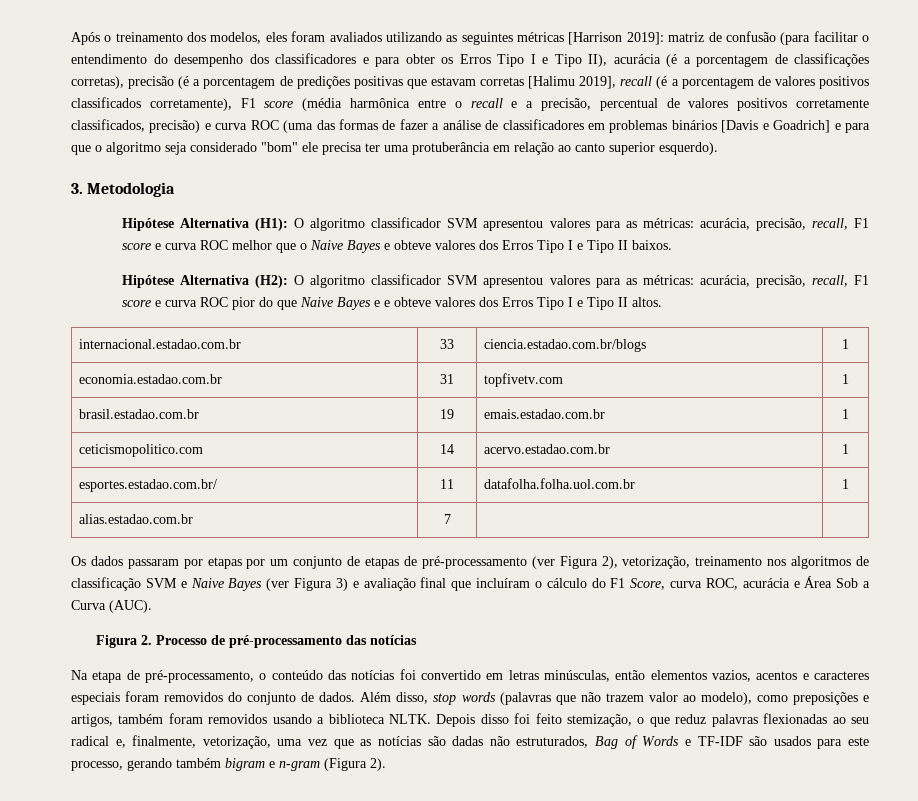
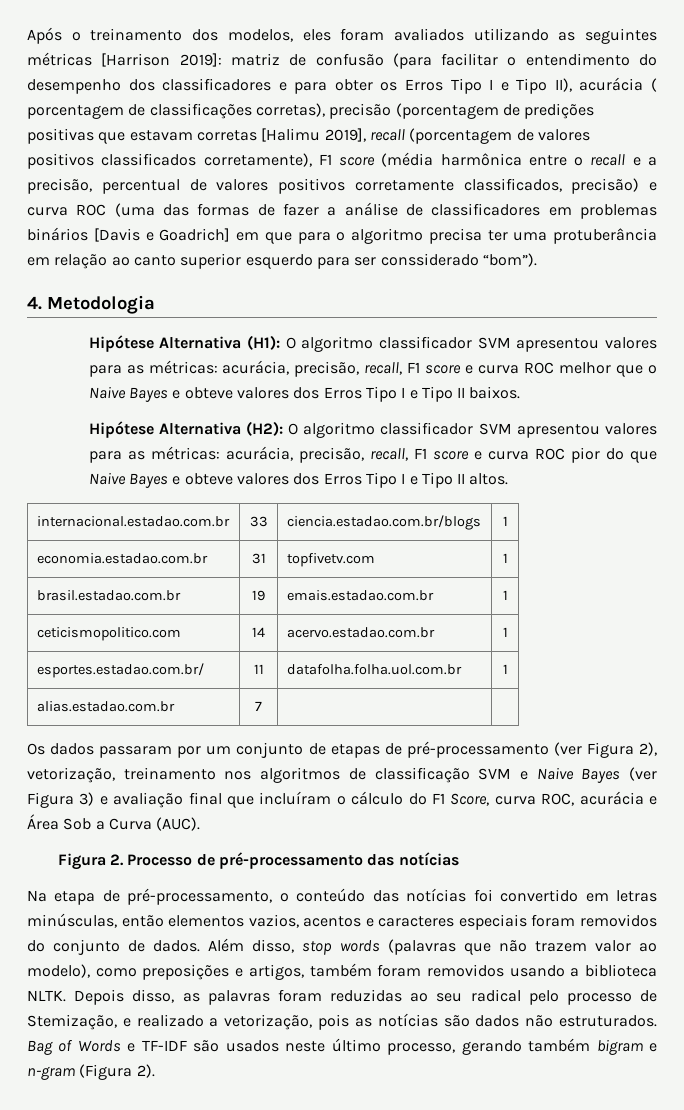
- matriz de confusão (para facilitar o entendimento do desempenho dos classificadores e para obter os Erros Tipo I e Tipo II), acurácia (é a porcentagem de classificações corretas), precisão (é a porcentagem de predições positivas que estavam corretas [Halimu 2019], recall (é a porcentagem de valores positivos classificados corretamente), F1 score (média harmônica entre o recall e a precisão, percentual de valores positivos corretamente classificados, precisão) e curva ROC (uma das formas de fazer a análise de classificadores em problemas binários [Davis e Goadrich] e para que o algoritmo seja considerado "bom" ele precisa ter uma protuberância em relação ao canto superior esquerdo).
- 3. Metodologia
+ matriz de confusão (para facilitar o entendimento do desempenho dos classificadores e para obter os Erros Tipo I e Tipo II), acurácia ( porcentagem de classificações corretas), precisão (porcentagem de predições positivas que estavam corretas [Halimu 2019], recall (porcentagem de valores positivos classificados corretamente), F1 score (média harmônica entre o recall e a precisão, percentual de valores positivos corretamente classificados, precisão) e curva ROC (uma das formas de fazer a análise de classificadores em problemas binários [Davis e Goadrich] em que para o algoritmo precisa ter uma protuberância em relação ao canto superior esquerdo para ser conssiderado “bom”).
+ 4. Metodologia
- Hipótese Alternativa (H2): O algoritmo classificador SVM apresentou valores para as métricas: acurácia, precisão, recall, F1 score e curva ROC pior do que Naive Bayes e e obteve valores dos Erros Tipo I e Tipo II altos.
+ Hipótese Alternativa (H2): O algoritmo classificador SVM apresentou valores para as métricas: acurácia, precisão, recall, F1 score e curva ROC pior do que Naive Bayes e obteve valores dos Erros Tipo I e Tipo II altos.
- Os dados passaram por etapas por um conjunto de etapas de pré-processamento (ver Figura 2), vetorização, treinamento nos algoritmos de classificação SVM e Naive Bayes (ver Figura 3) e avaliação final que incluíram o cálculo do F1 Score, curva ROC, acurácia e Área Sob a Curva (AUC).
+ Os dados passaram por um conjunto de etapas de pré-processamento (ver Figura 2), vetorização, treinamento nos algoritmos de classificação SVM e Naive Bayes (ver Figura 3) e avaliação final que incluíram o cálculo do F1 Score, curva ROC, acurácia e Área Sob a Curva (AUC).
- Depois disso foi feito stemização, o que reduz palavras flexionadas ao seu radical e, finalmente, vetorização, uma vez que as notícias são dadas não estruturados, Bag of Words e TF-IDF são usados para este processo, gerando também bigram e n-gram (Figura 2).
+ Depois disso, as palavras foram reduzidas ao seu radical pelo processo de Stemização, e realizado a vetorização, pois as notícias são dados não estruturados. Bag of Words e TF-IDF são usados neste último processo, gerando também bigram e n-gram (Figura 2).

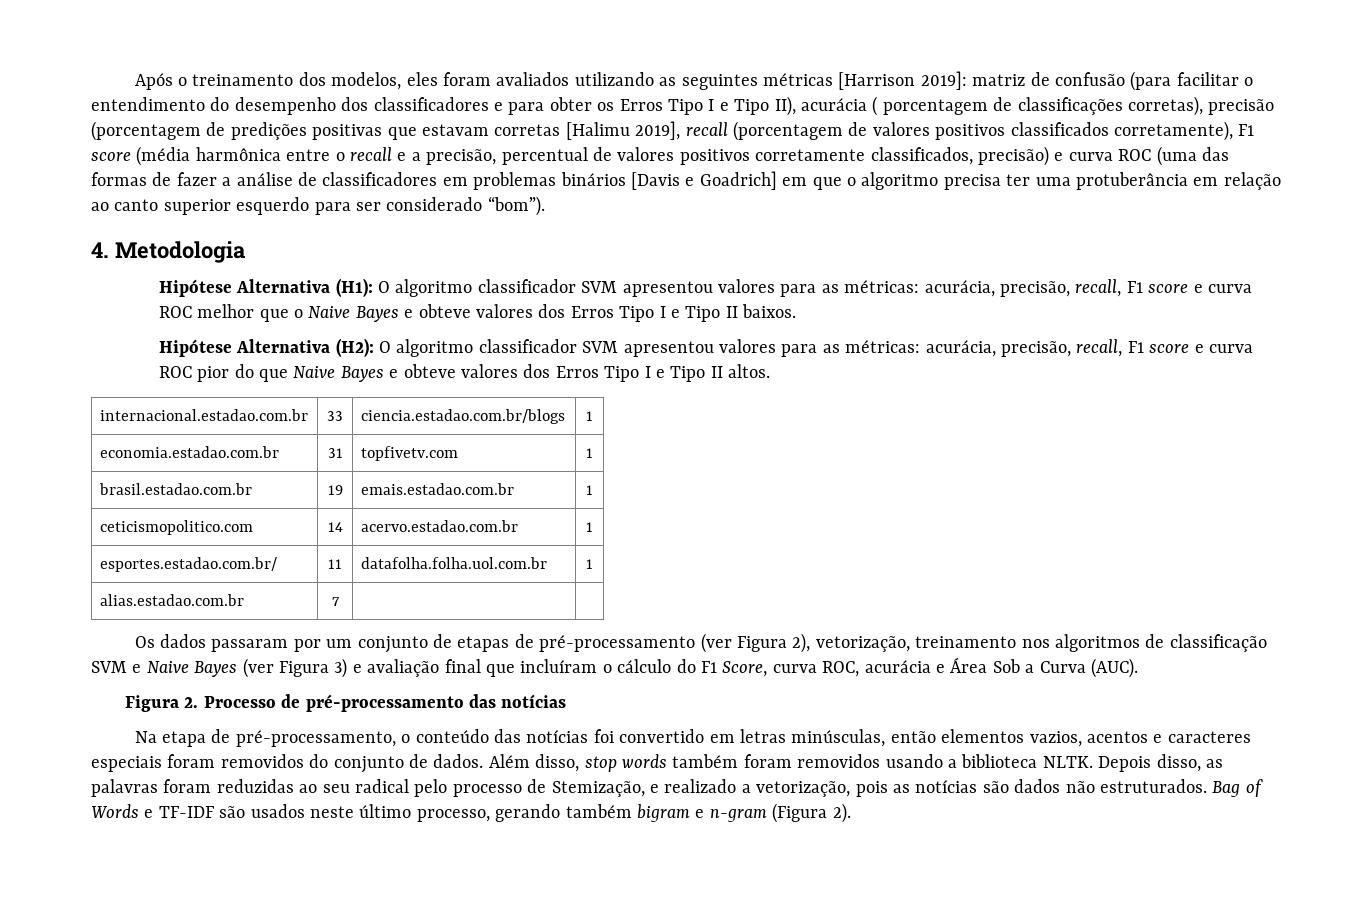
- matriz de confusão (para facilitar o entendimento do desempenho dos classificadores e para obter os Erros Tipo I e Tipo II), acurácia ( porcentagem de classificações corretas), precisão (porcentagem de predições positivas que estavam corretas [Halimu 2019], recall (porcentagem de valores positivos classificados corretamente), F1 score (média harmônica entre o recall e a precisão, percentual de valores positivos corretamente classificados, precisão) e curva ROC (uma das formas de fazer a análise de classificadores em problemas binários [Davis e Goadrich] em que para o algoritmo precisa ter uma protuberância em relação ao canto superior esquerdo para ser conssiderado “bom”).
+ matriz de confusão (para facilitar o entendimento do desempenho dos classificadores e para obter os Erros Tipo I e Tipo II), acurácia ( porcentagem de classificações corretas), precisão (porcentagem de predições positivas que estavam corretas [Halimu 2019], recall (porcentagem de valores positivos classificados corretamente), F1 score (média harmônica entre o recall e a precisão, percentual de valores positivos corretamente classificados, precisão) e curva ROC (uma das formas de fazer a análise de classificadores em problemas binários [Davis e Goadrich] em que o algoritmo precisa ter uma protuberância em relação ao canto superior esquerdo para ser considerado “bom”).
- Além disso, stop words (palavras que não trazem valor ao modelo), como preposições e artigos, também foram removidos usando a biblioteca NLTK.
+ Além disso, stop words também foram removidos usando a biblioteca NLTK.

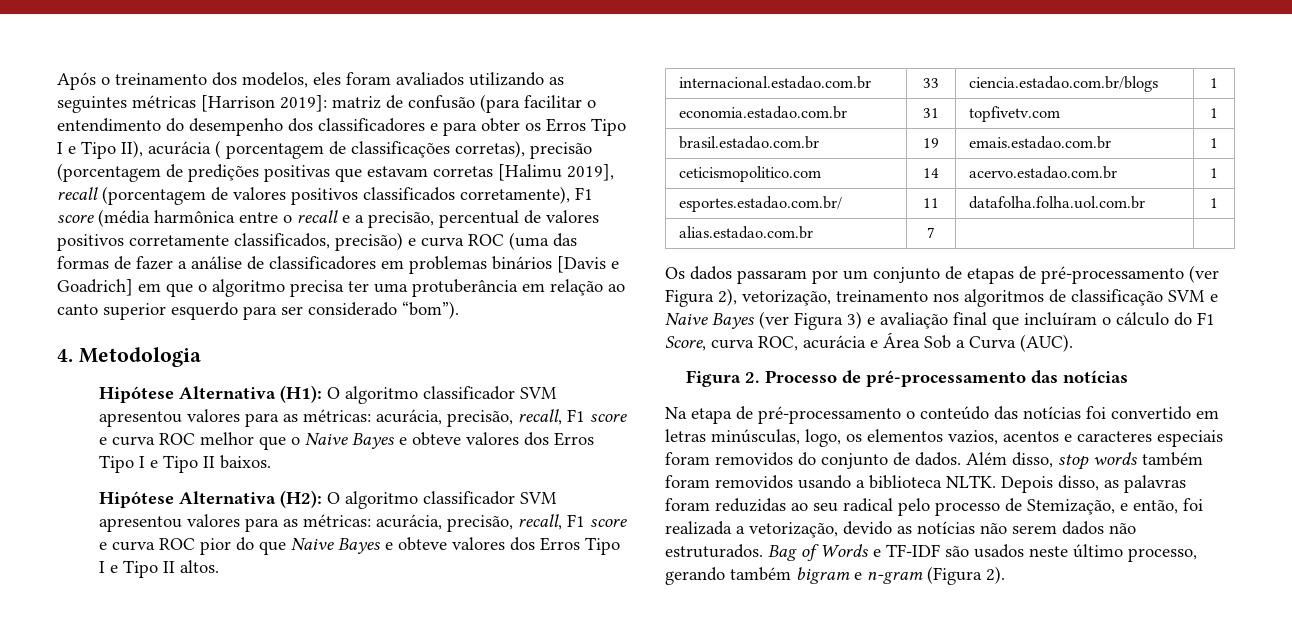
- Na etapa de pré-processamento, o conteúdo das notícias foi convertido em letras minúsculas, então elementos vazios, acentos e caracteres especiais foram removidos do conjunto de dados.
+ Na etapa de pré-processamento o conteúdo das notícias foi convertido em letras minúsculas, logo, os elementos vazios, acentos e caracteres especiais foram removidos do conjunto de dados.
- Depois disso, as palavras foram reduzidas ao seu radical pelo processo de Stemização, e realizado a vetorização, pois as notícias são dados não estruturados.
+ Depois disso, as palavras foram reduzidas ao seu radical pelo processo de Stemização, e então, foi realizada a vetorização, devido as notícias não serem dados não estruturados.

